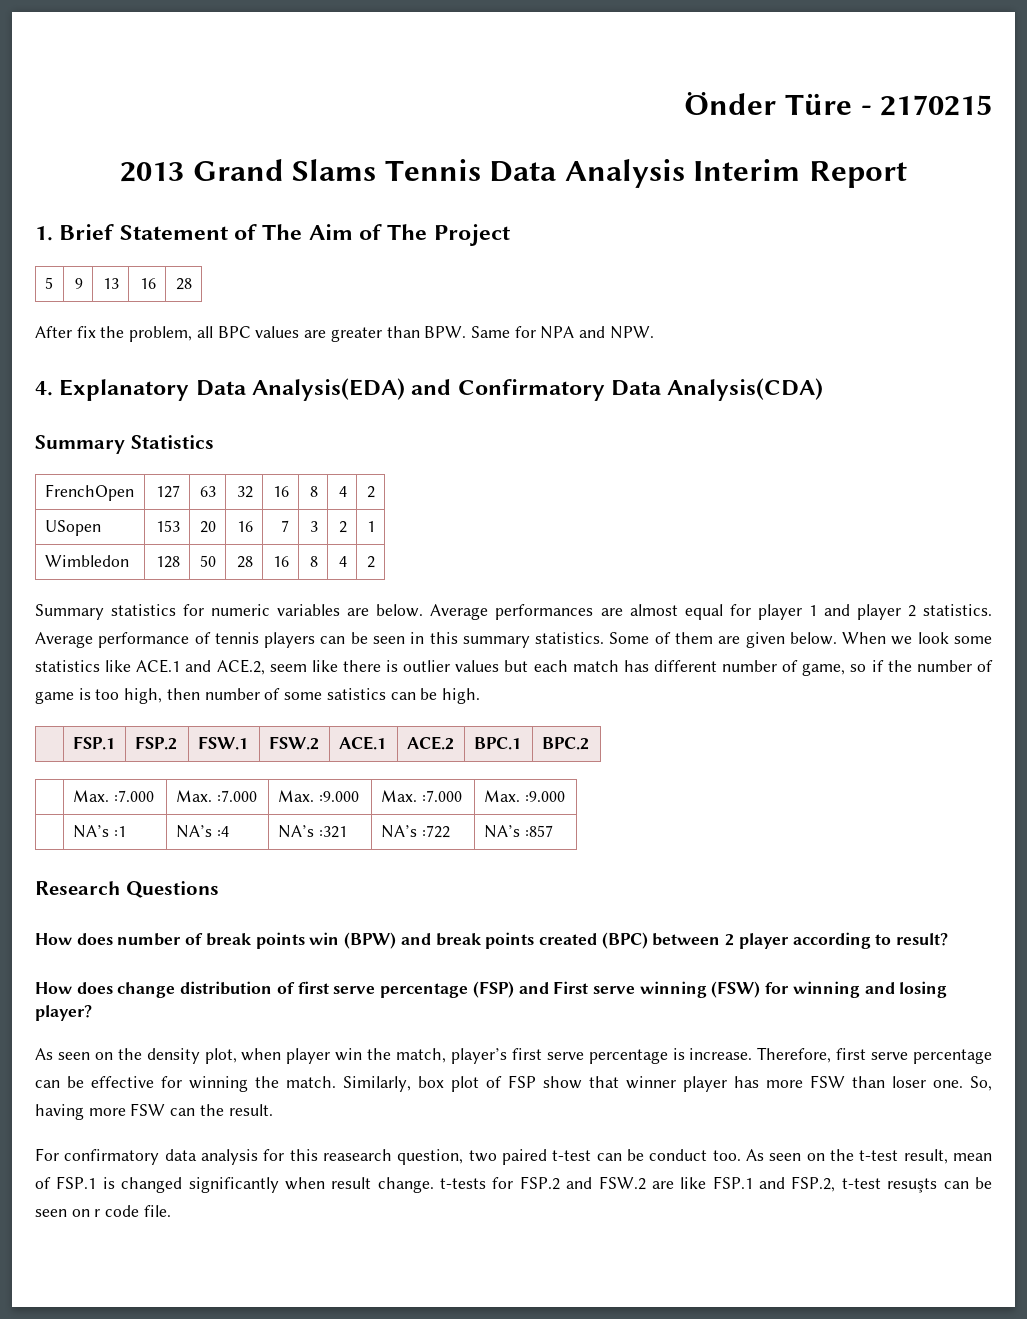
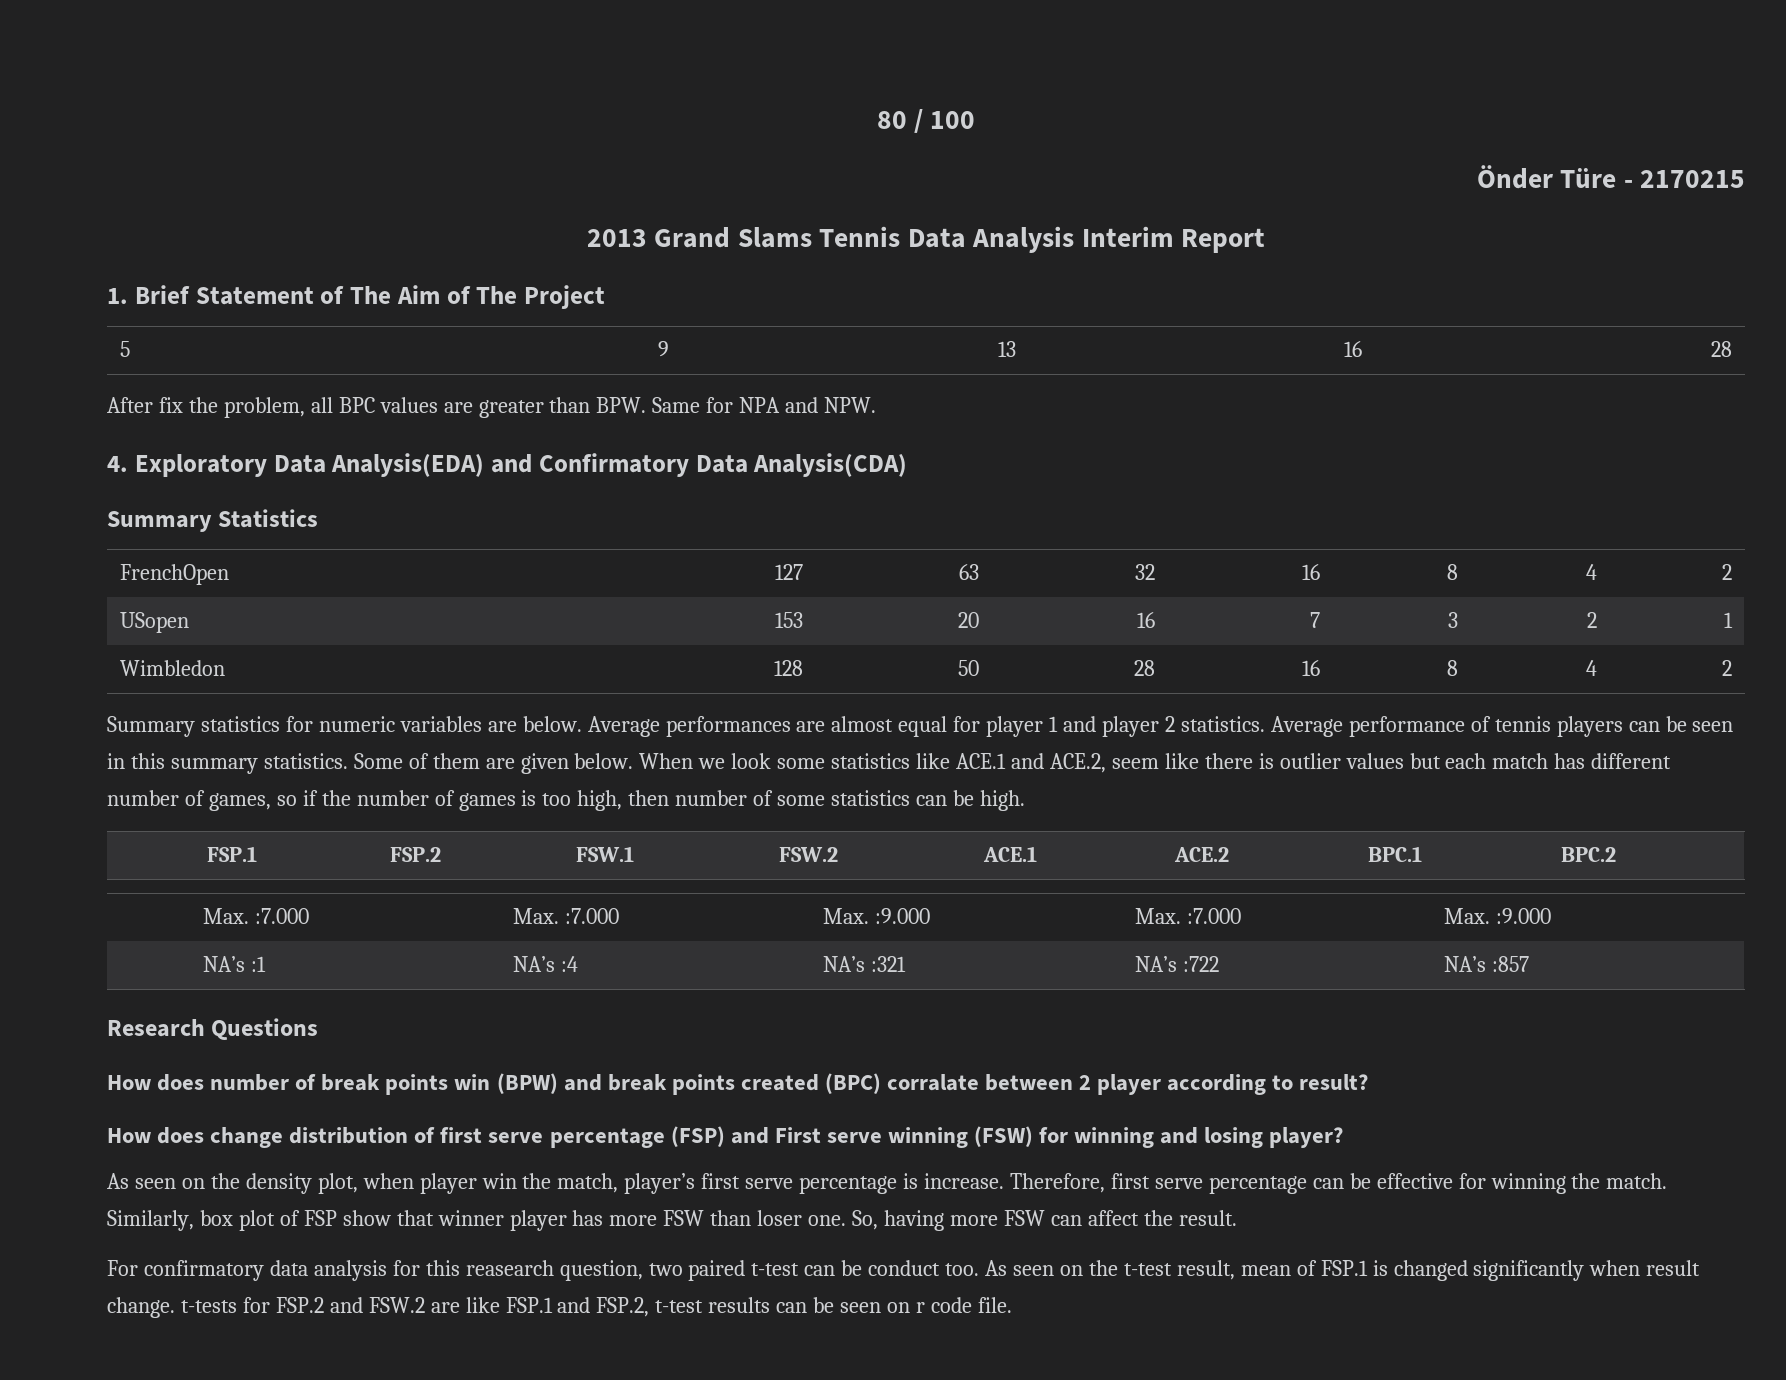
+ 80 / 100
- 4. Explanatory Data Analysis(EDA) and Confirmatory Data Analysis(CDA)
+ 4. Exploratory Data Analysis(EDA) and Confirmatory Data Analysis(CDA)
- When we look some statistics like ACE.1 and ACE.2, seem like there is outlier values but each match has different number of game, so if the number of game is too high, then number of some satistics can be high.
+ When we look some statistics like ACE.1 and ACE.2, seem like there is outlier values but each match has different number of games, so if the number of games is too high, then number of some statistics can be high.
- How does number of break points win (BPW) and break points created (BPC) between 2 player according to result?
+ How does number of break points win (BPW) and break points created (BPC) corralate between 2 player according to result?
- So, having more FSW can the result.
+ So, having more FSW can affect the result.
- As seen on the t-test result, mean of FSP.1 is changed significantly when result change. t-tests for FSP.2 and FSW.2 are like FSP.1 and FSP.2, t-test resuşts can be seen on r code file.
+ As seen on the t-test result, mean of FSP.1 is changed significantly when result change. t-tests for FSP.2 and FSW.2 are like FSP.1 and FSP.2, t-test results can be seen on r code file.

